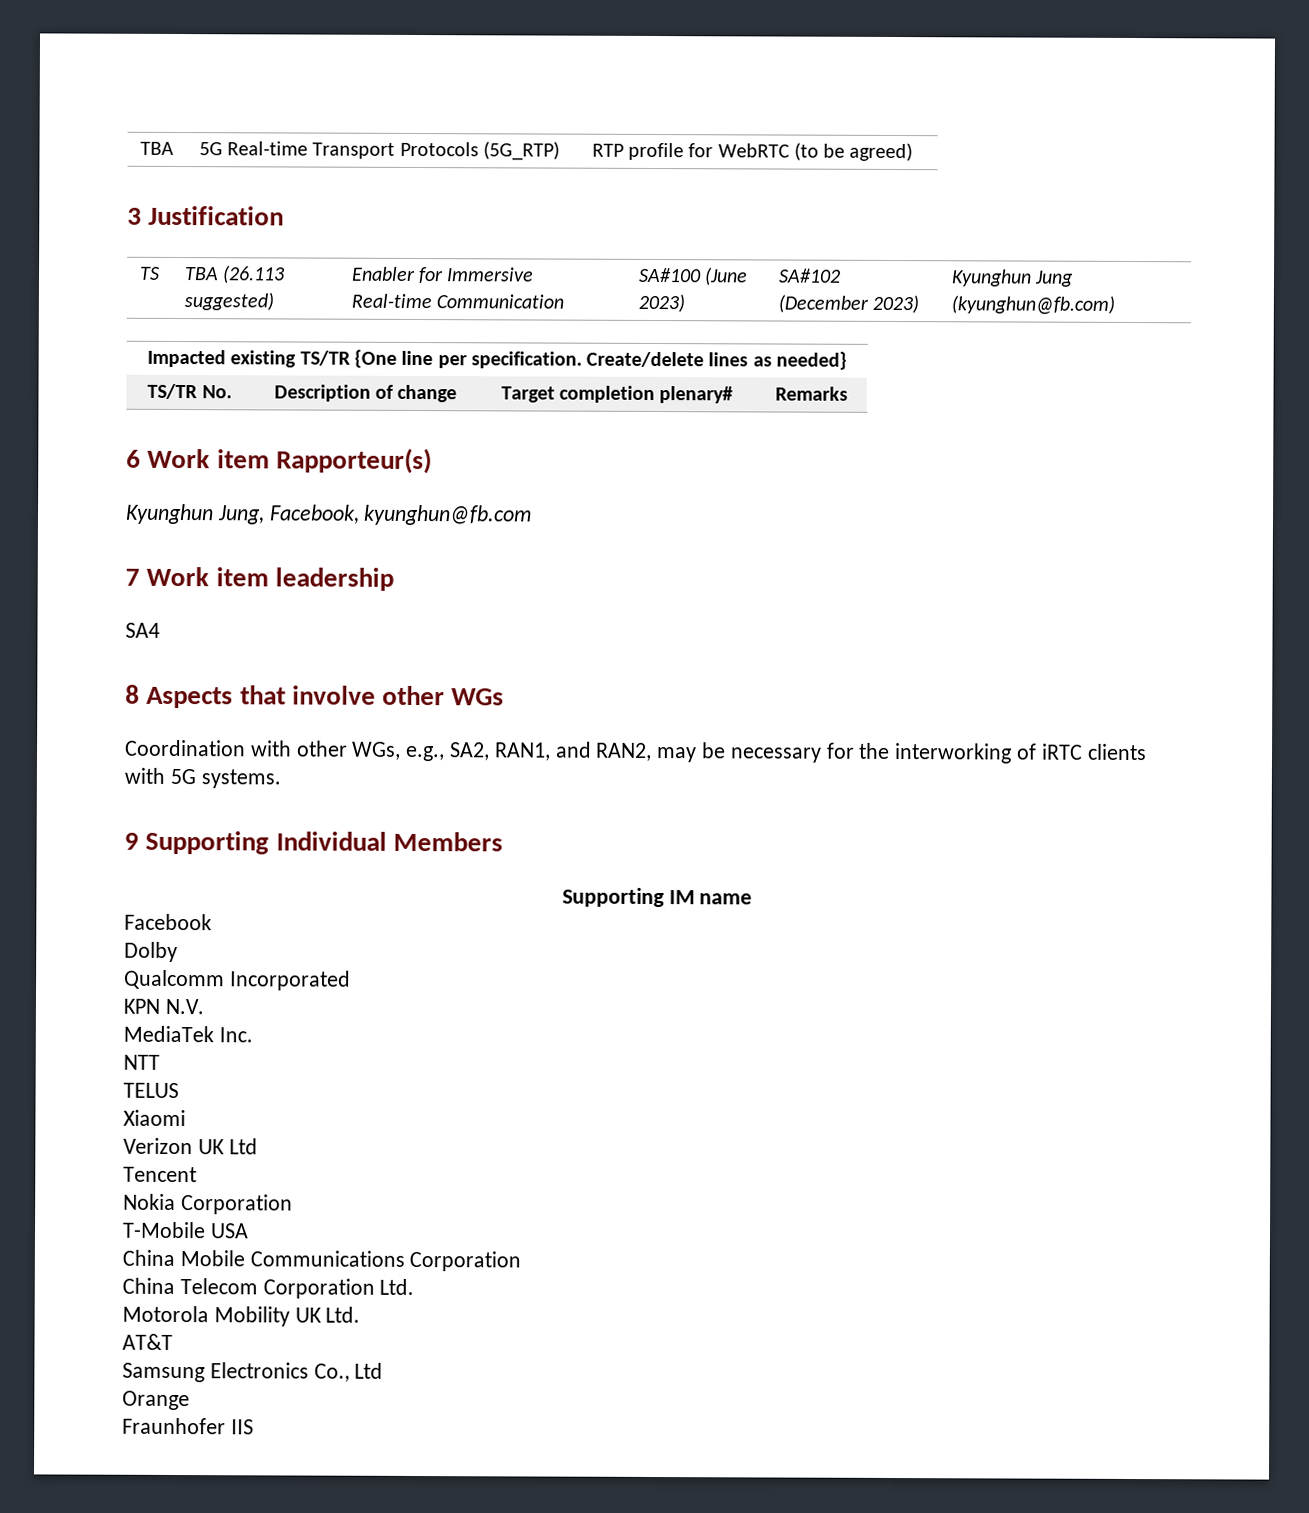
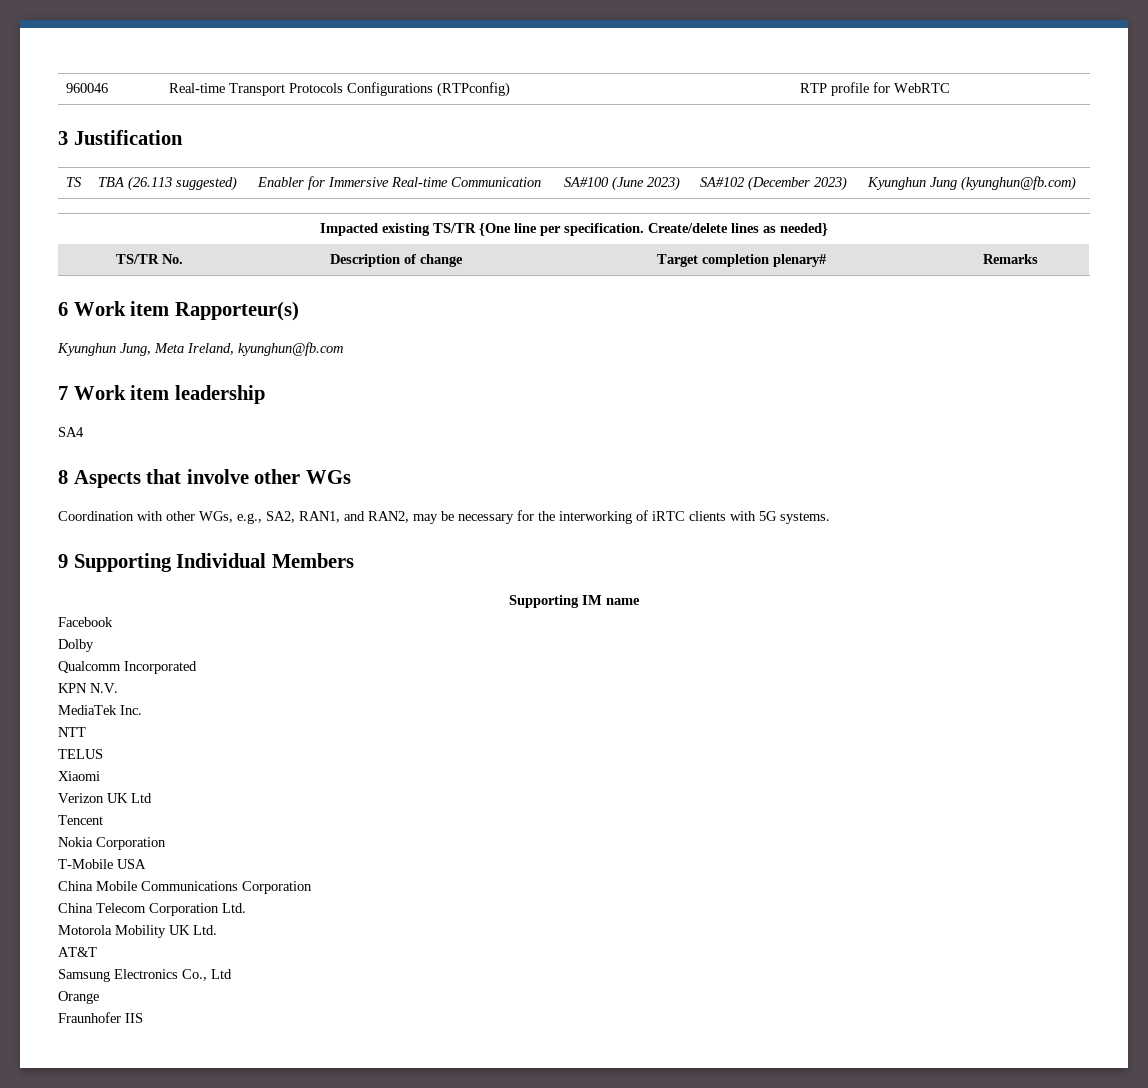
- TBA | 5G Real-time Transport Protocols (5G_RTP) | RTP profile for WebRTC (to be agreed)
+ 960046 | Real-time Transport Protocols Configurations (RTPconfig) | RTP profile for WebRTC
- Kyunghun Jung, Facebook, kyunghun@fb.com
+ Kyunghun Jung, Meta Ireland, kyunghun@fb.com

